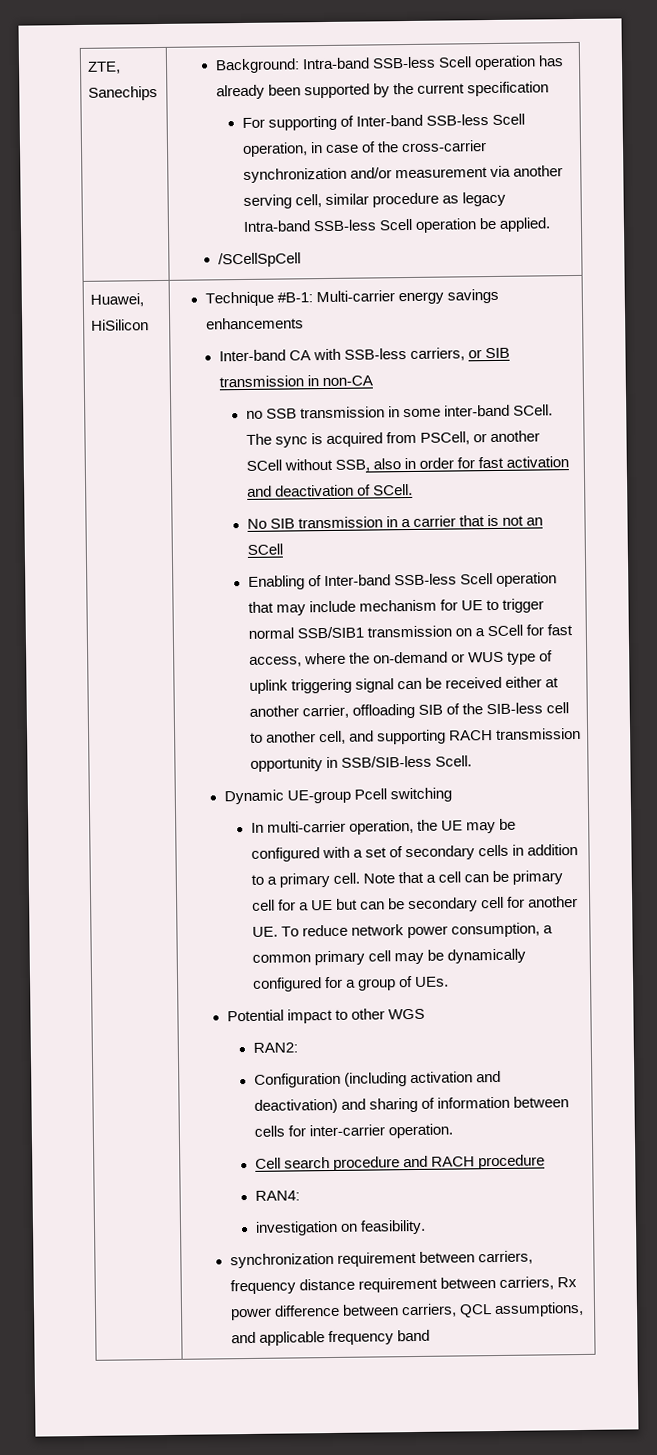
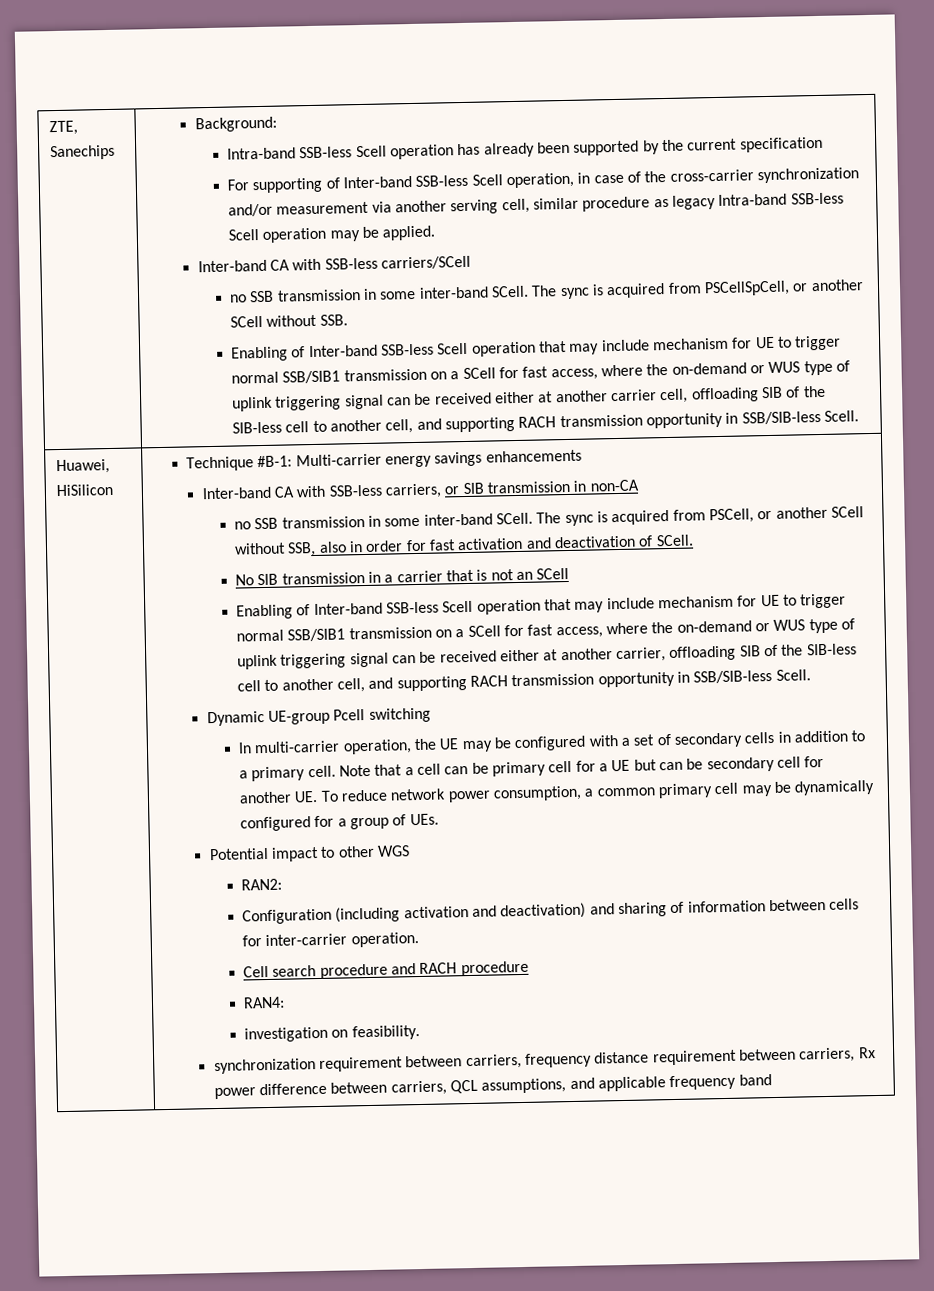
- Background: Intra-band SSB-less Scell operation has already been supported by the current specification
+ Background:
+ Intra-band SSB-less Scell operation has already been supported by the current specification
- For supporting of Inter-band SSB-less Scell operation, in case of the cross-carrier synchronization and/or measurement via another serving cell, similar procedure as legacy Intra-band SSB-less Scell operation be applied.
+ For supporting of Inter-band SSB-less Scell operation, in case of the cross-carrier synchronization and/or measurement via another serving cell, similar procedure as legacy Intra-band SSB-less Scell operation may be applied.
- /SCellSpCell
+ Inter-band CA with SSB-less carriers/SCell
+ no SSB transmission in some inter-band SCell. The sync is acquired from PSCellSpCell, or another SCell without SSB.
+ Enabling of Inter-band SSB-less Scell operation that may include mechanism for UE to trigger normal SSB/SIB1 transmission on a SCell for fast access, where the on-demand or WUS type of uplink triggering signal can be received either at another carrier cell, offloading SIB of the SIB-less cell to another cell, and supporting RACH transmission opportunity in SSB/SIB-less Scell.

